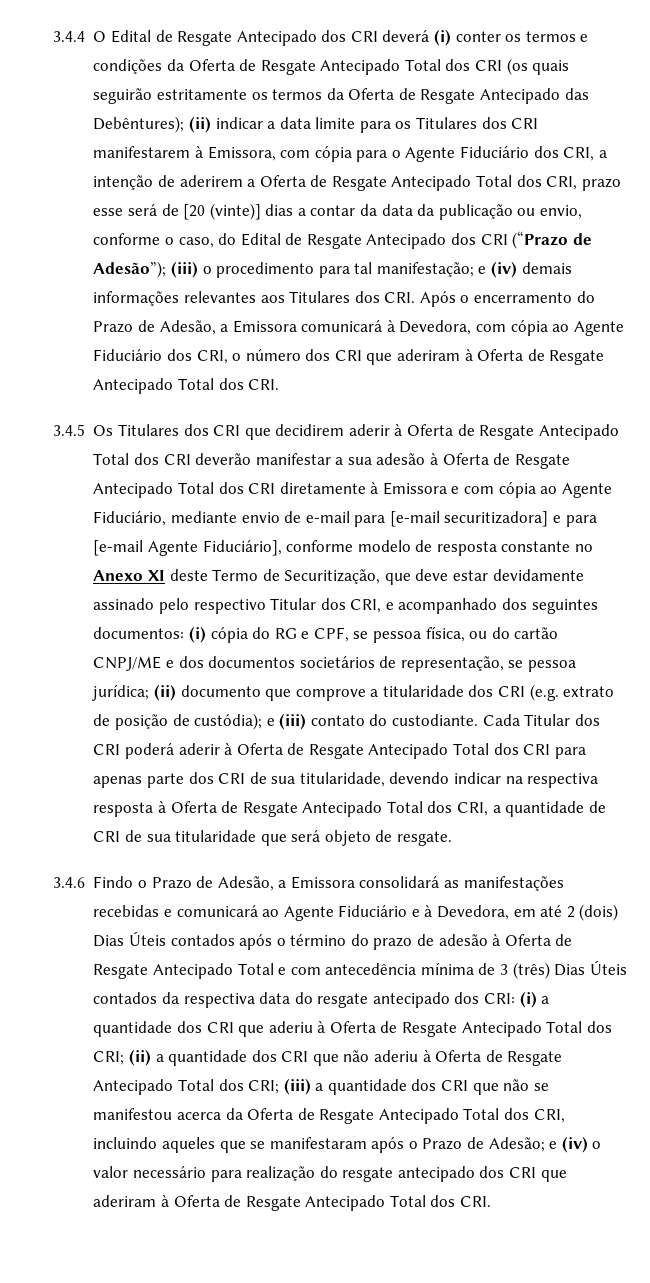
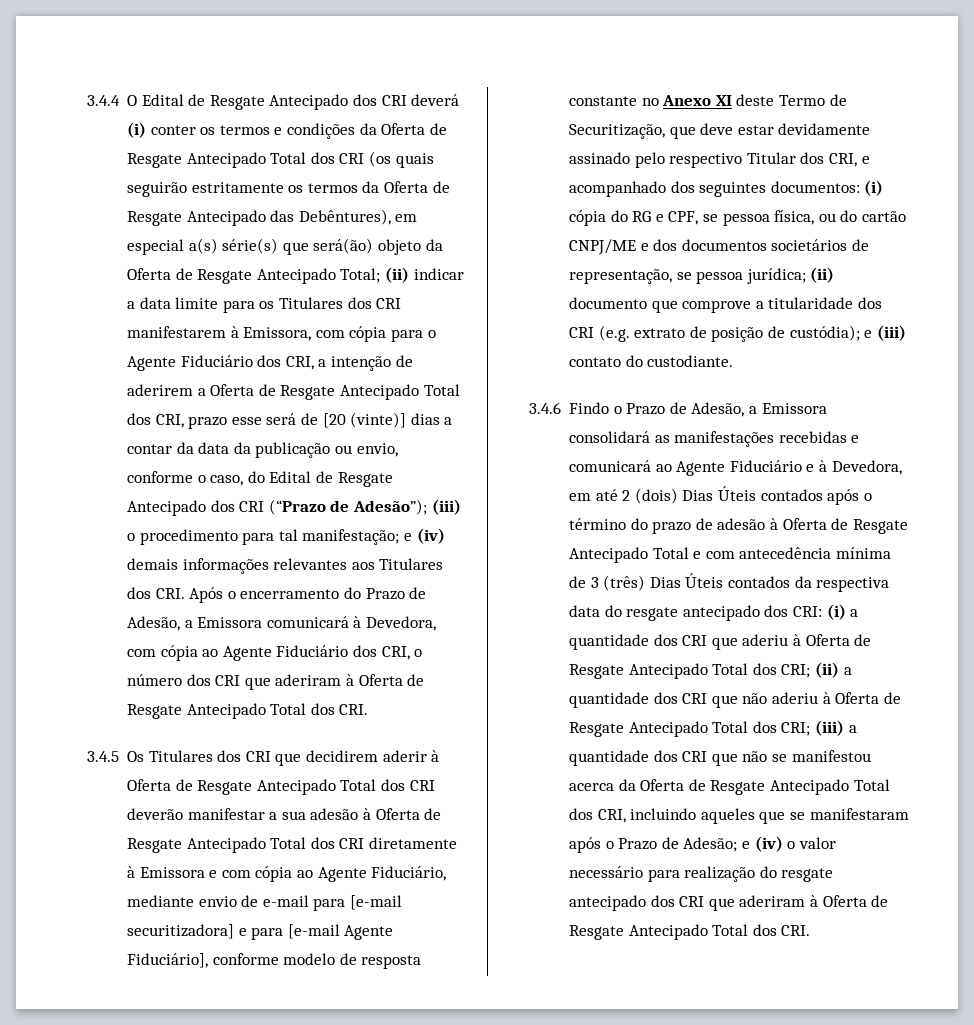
- 3.4.4 O Edital de Resgate Antecipado dos CRI deverá (i) conter os termos e condições da Oferta de Resgate Antecipado Total dos CRI (os quais seguirão estritamente os termos da Oferta de Resgate Antecipado das Debêntures);
+ 3.4.4 O Edital de Resgate Antecipado dos CRI deverá (i) conter os termos e condições da Oferta de Resgate Antecipado Total dos CRI (os quais seguirão estritamente os termos da Oferta de Resgate Antecipado das Debêntures), em especial a(s) série(s) que será(ão) objeto da Oferta de Resgate Antecipado Total;
- Cada Titular dos CRI poderá aderir à Oferta de Resgate Antecipado Total dos CRI para apenas parte dos CRI de sua titularidade, devendo indicar na respectiva resposta à Oferta de Resgate Antecipado Total dos CRI, a quantidade de CRI de sua titularidade que será objeto de resgate.

